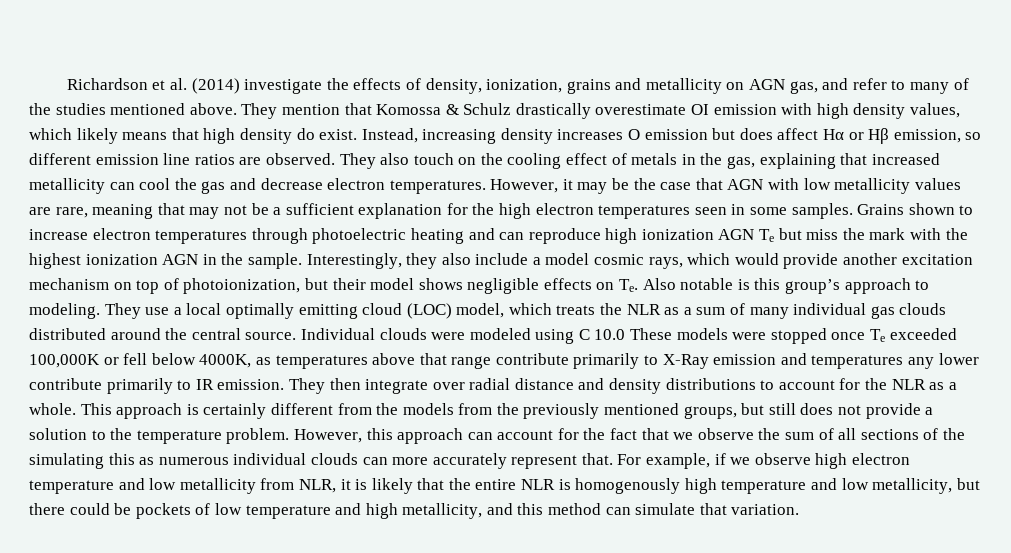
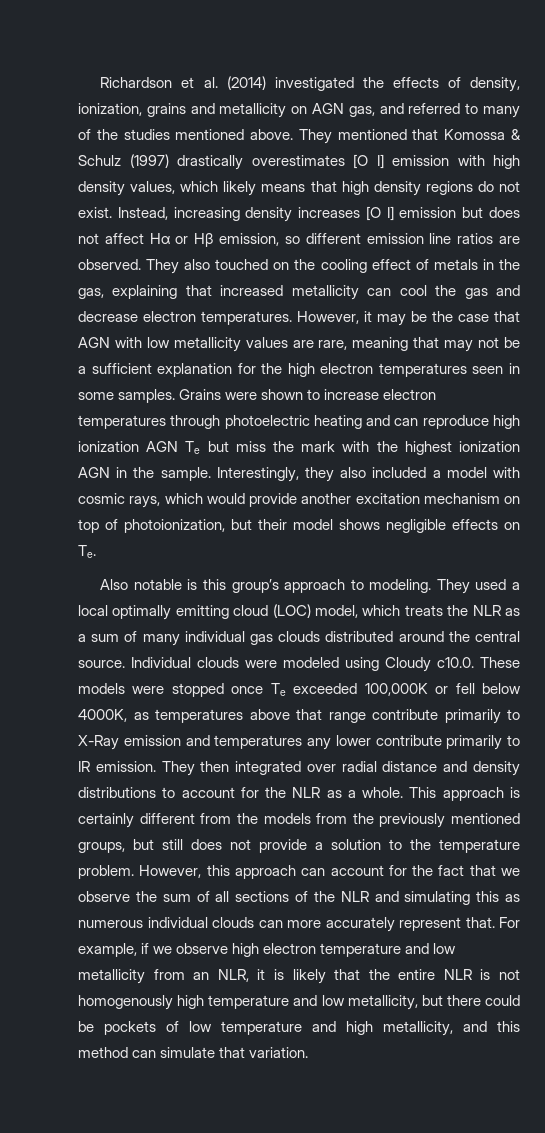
- Richardson et al. (2014) investigate the effects of density, ionization, grains and metallicity on AGN gas, and refer to many of the studies mentioned above.
+ Richardson et al. (2014) investigated the effects of density, ionization, grains and metallicity on AGN gas, and referred to many of the studies mentioned above.
- They mention that Komossa & Schulz drastically overestimate OI emission with high density values, which likely means that high density do exist.
+ They mentioned that Komossa & Schulz (1997) drastically overestimates [O I] emission with high density values, which likely means that high density regions do not exist.
- Instead, increasing density increases O emission but does affect Hα or Hβ emission, so different emission line ratios are observed.
+ Instead, increasing density increases [O I] emission but does not affect Hα or Hβ emission, so different emission line ratios are observed.
- They also touch on the cooling effect of metals in the gas, explaining that increased metallicity can cool the gas and decrease electron temperatures.
+ They also touched on the cooling effect of metals in the gas, explaining that increased metallicity can cool the gas and decrease electron temperatures.
- Grains shown to increase electron temperatures through photoelectric heating and can reproduce high ionization AGN Te but miss the mark with the highest ionization AGN in the sample.
+ Grains were shown to increase electron temperatures through photoelectric heating and can reproduce high ionization AGN Te but miss the mark with the highest ionization AGN in the sample.
- Interestingly, they also include a model cosmic rays, which would provide another excitation mechanism on top of photoionization, but their model shows negligible effects on Te. Also notable is this group’s approach to modeling.
+ Interestingly, they also included a model with cosmic rays, which would provide another excitation mechanism on top of photoionization, but their model shows negligible effects on Te.
+ Also notable is this group’s approach to modeling.
- They use a local optimally emitting cloud (LOC) model, which treats the NLR as a sum of many individual gas clouds distributed around the central source.
+ They used a local optimally emitting cloud (LOC) model, which treats the NLR as a sum of many individual gas clouds distributed around the central source.
- Individual clouds were modeled using C 10.0 These models were stopped once Te exceeded 100,000K or fell below 4000K, as temperatures above that range contribute primarily to X-Ray emission and temperatures any lower contribute primarily to IR emission.
+ Individual clouds were modeled using Cloudy c10.0. These models were stopped once Te exceeded 100,000K or fell below 4000K, as temperatures above that range contribute primarily to X-Ray emission and temperatures any lower contribute primarily to IR emission.
- They then integrate over radial distance and density distributions to account for the NLR as a whole.
+ They then integrated over radial distance and density distributions to account for the NLR as a whole.
- However, this approach can account for the fact that we observe the sum of all sections of the simulating this as numerous individual clouds can more accurately represent that.
+ However, this approach can account for the fact that we observe the sum of all sections of the NLR and simulating this as numerous individual clouds can more accurately represent that.
- For example, if we observe high electron temperature and low metallicity from NLR, it is likely that the entire NLR is homogenously high temperature and low metallicity, but there could be pockets of low temperature and high metallicity, and this method can simulate that variation.
+ For example, if we observe high electron temperature and low metallicity from an NLR, it is likely that the entire NLR is not homogenously high temperature and low metallicity, but there could be pockets of low temperature and high metallicity, and this method can simulate that variation.

